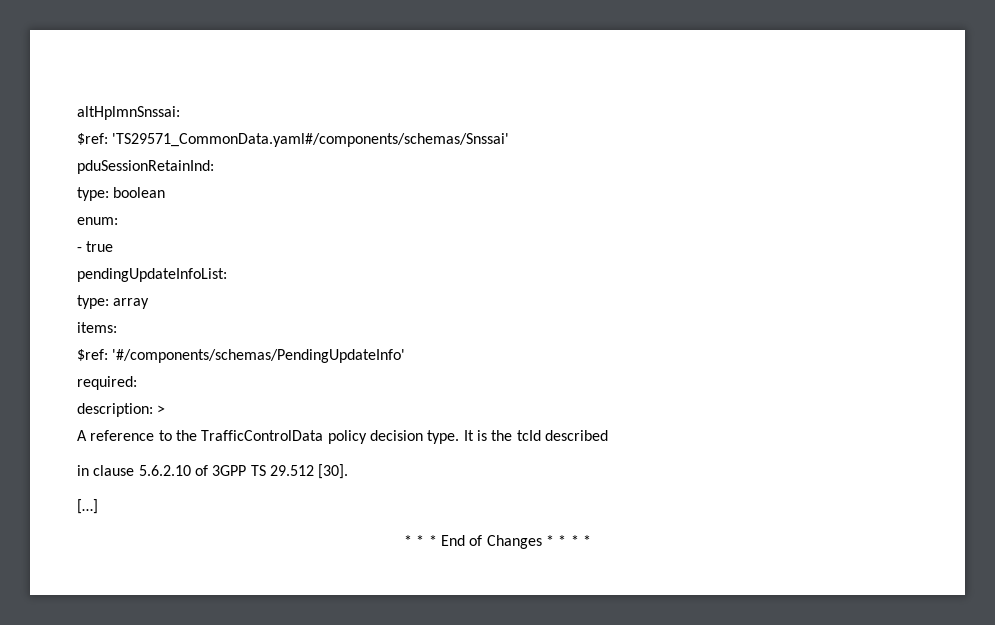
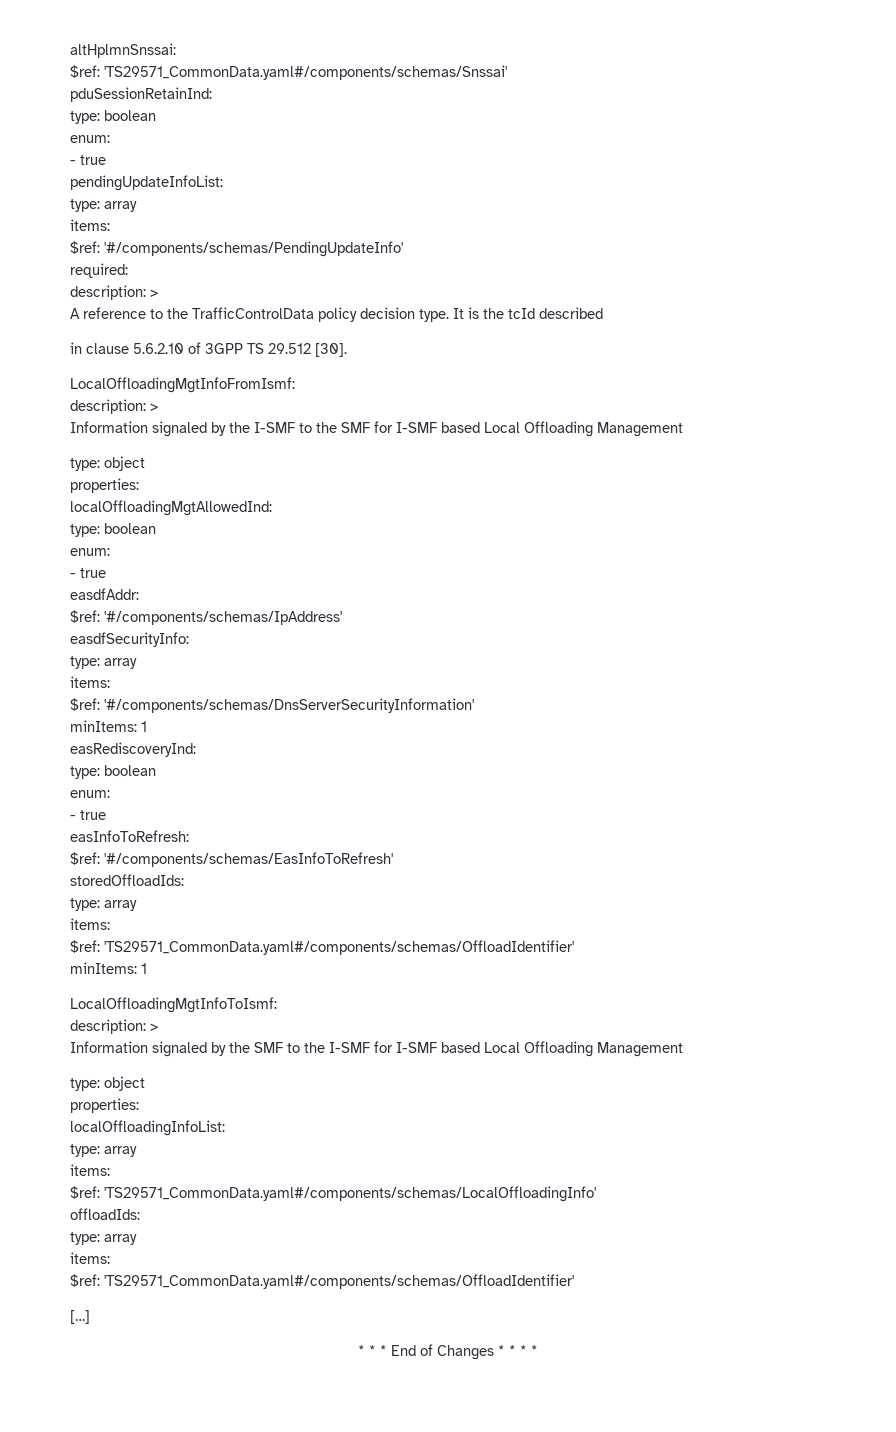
+ LocalOffloadingMgtInfoFromIsmf:
+ description: >
+ Information signaled by the I-SMF to the SMF for I-SMF based Local Offloading Management
+ type: object
+ properties:
+ localOffloadingMgtAllowedInd:
+ type: boolean
+ enum:
+ - true
+ easdfAddr:
+ $ref: '#/components/schemas/IpAddress'
+ easdfSecurityInfo:
+ type: array
+ items:
+ $ref: '#/components/schemas/DnsServerSecurityInformation'
+ minItems: 1
+ easRediscoveryInd:
+ type: boolean
+ enum:
+ - true
+ easInfoToRefresh:
+ $ref: '#/components/schemas/EasInfoToRefresh'
+ storedOffloadIds:
+ type: array
+ items:
+ $ref: 'TS29571_CommonData.yaml#/components/schemas/OffloadIdentifier'
+ minItems: 1
+ LocalOffloadingMgtInfoToIsmf:
+ description: >
+ Information signaled by the SMF to the I-SMF for I-SMF based Local Offloading Management
+ type: object
+ properties:
+ localOffloadingInfoList:
+ type: array
+ items:
+ $ref: 'TS29571_CommonData.yaml#/components/schemas/LocalOffloadingInfo'
+ offloadIds:
+ type: array
+ items:
+ $ref: 'TS29571_CommonData.yaml#/components/schemas/OffloadIdentifier'

